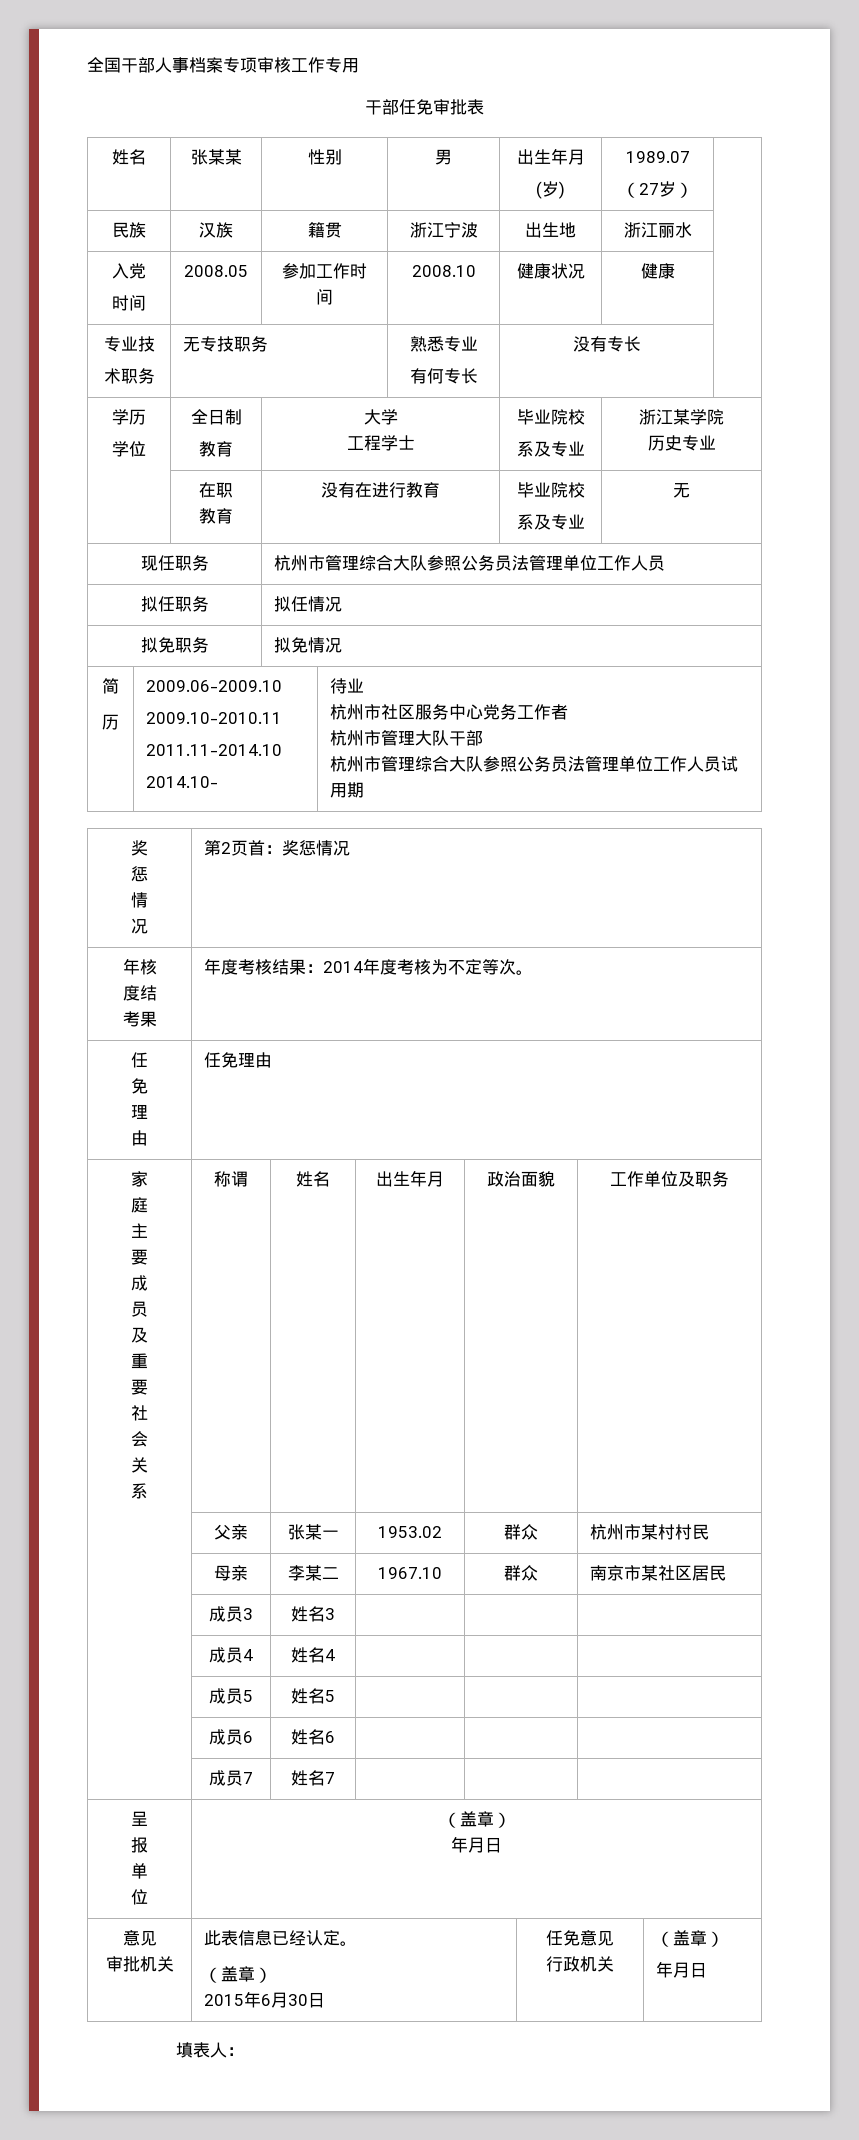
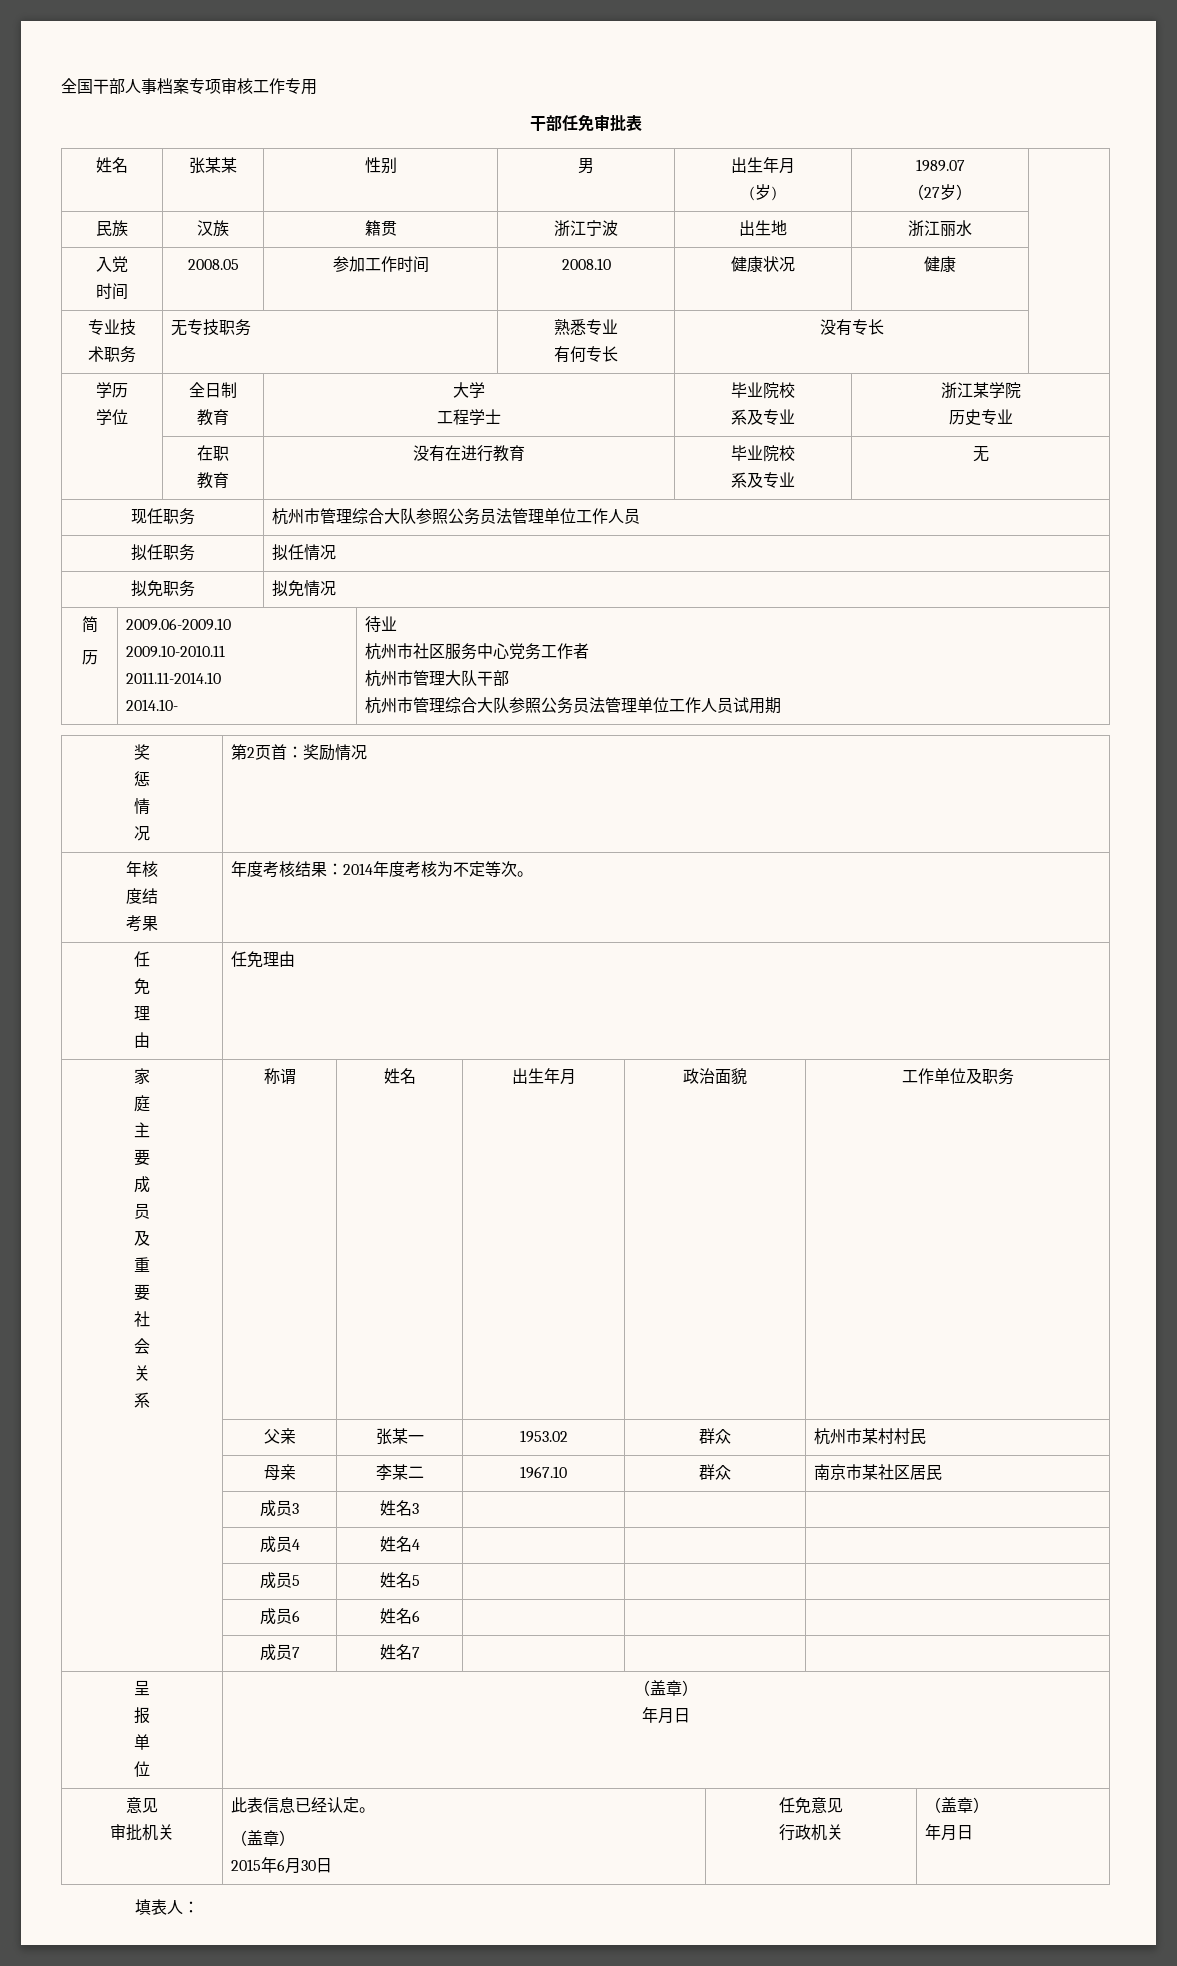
  简
  历 | 2009.06-2009.10
  2009.10-2010.11
  2011.11-2014.10
  2014.10- | 待业
  杭州市社区服务中心党务工作者
  杭州市管理大队干部
  杭州市管理综合大队参照公务员法管理单位工作人员试用期
  奖
  惩
  情
- 况 | 第2页首：奖惩情况
+ 况 | 第2页首：奖励情况

